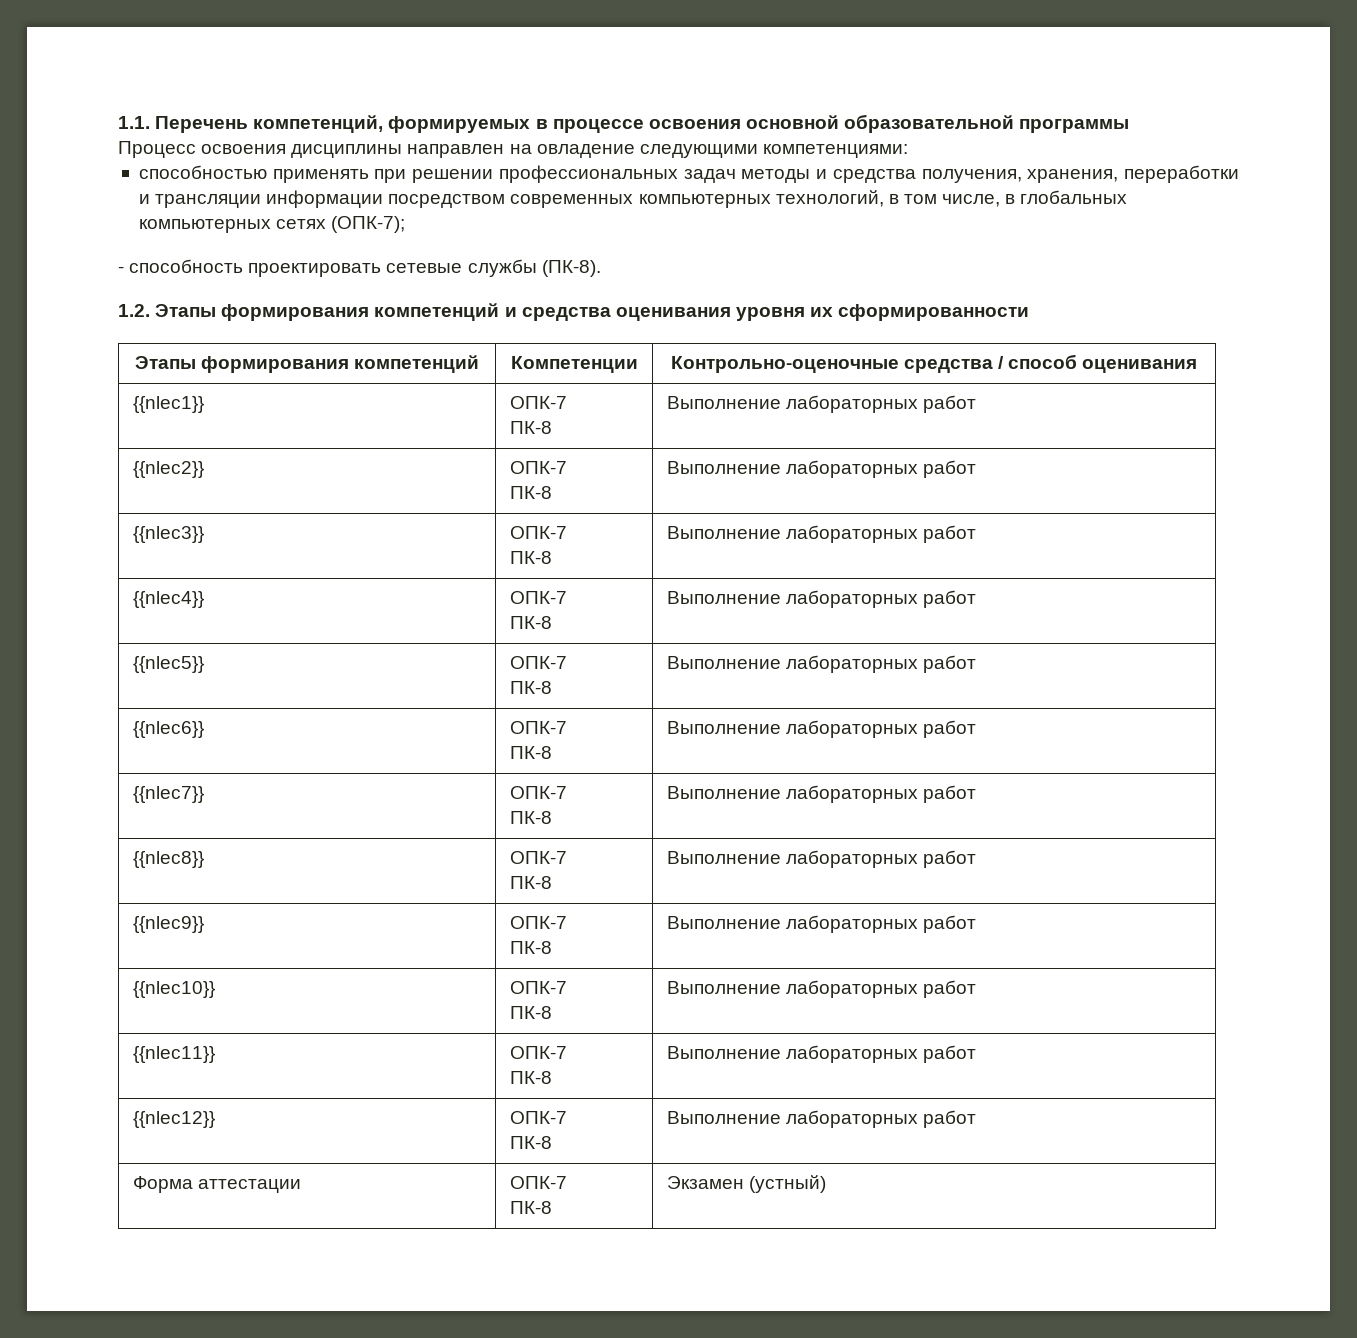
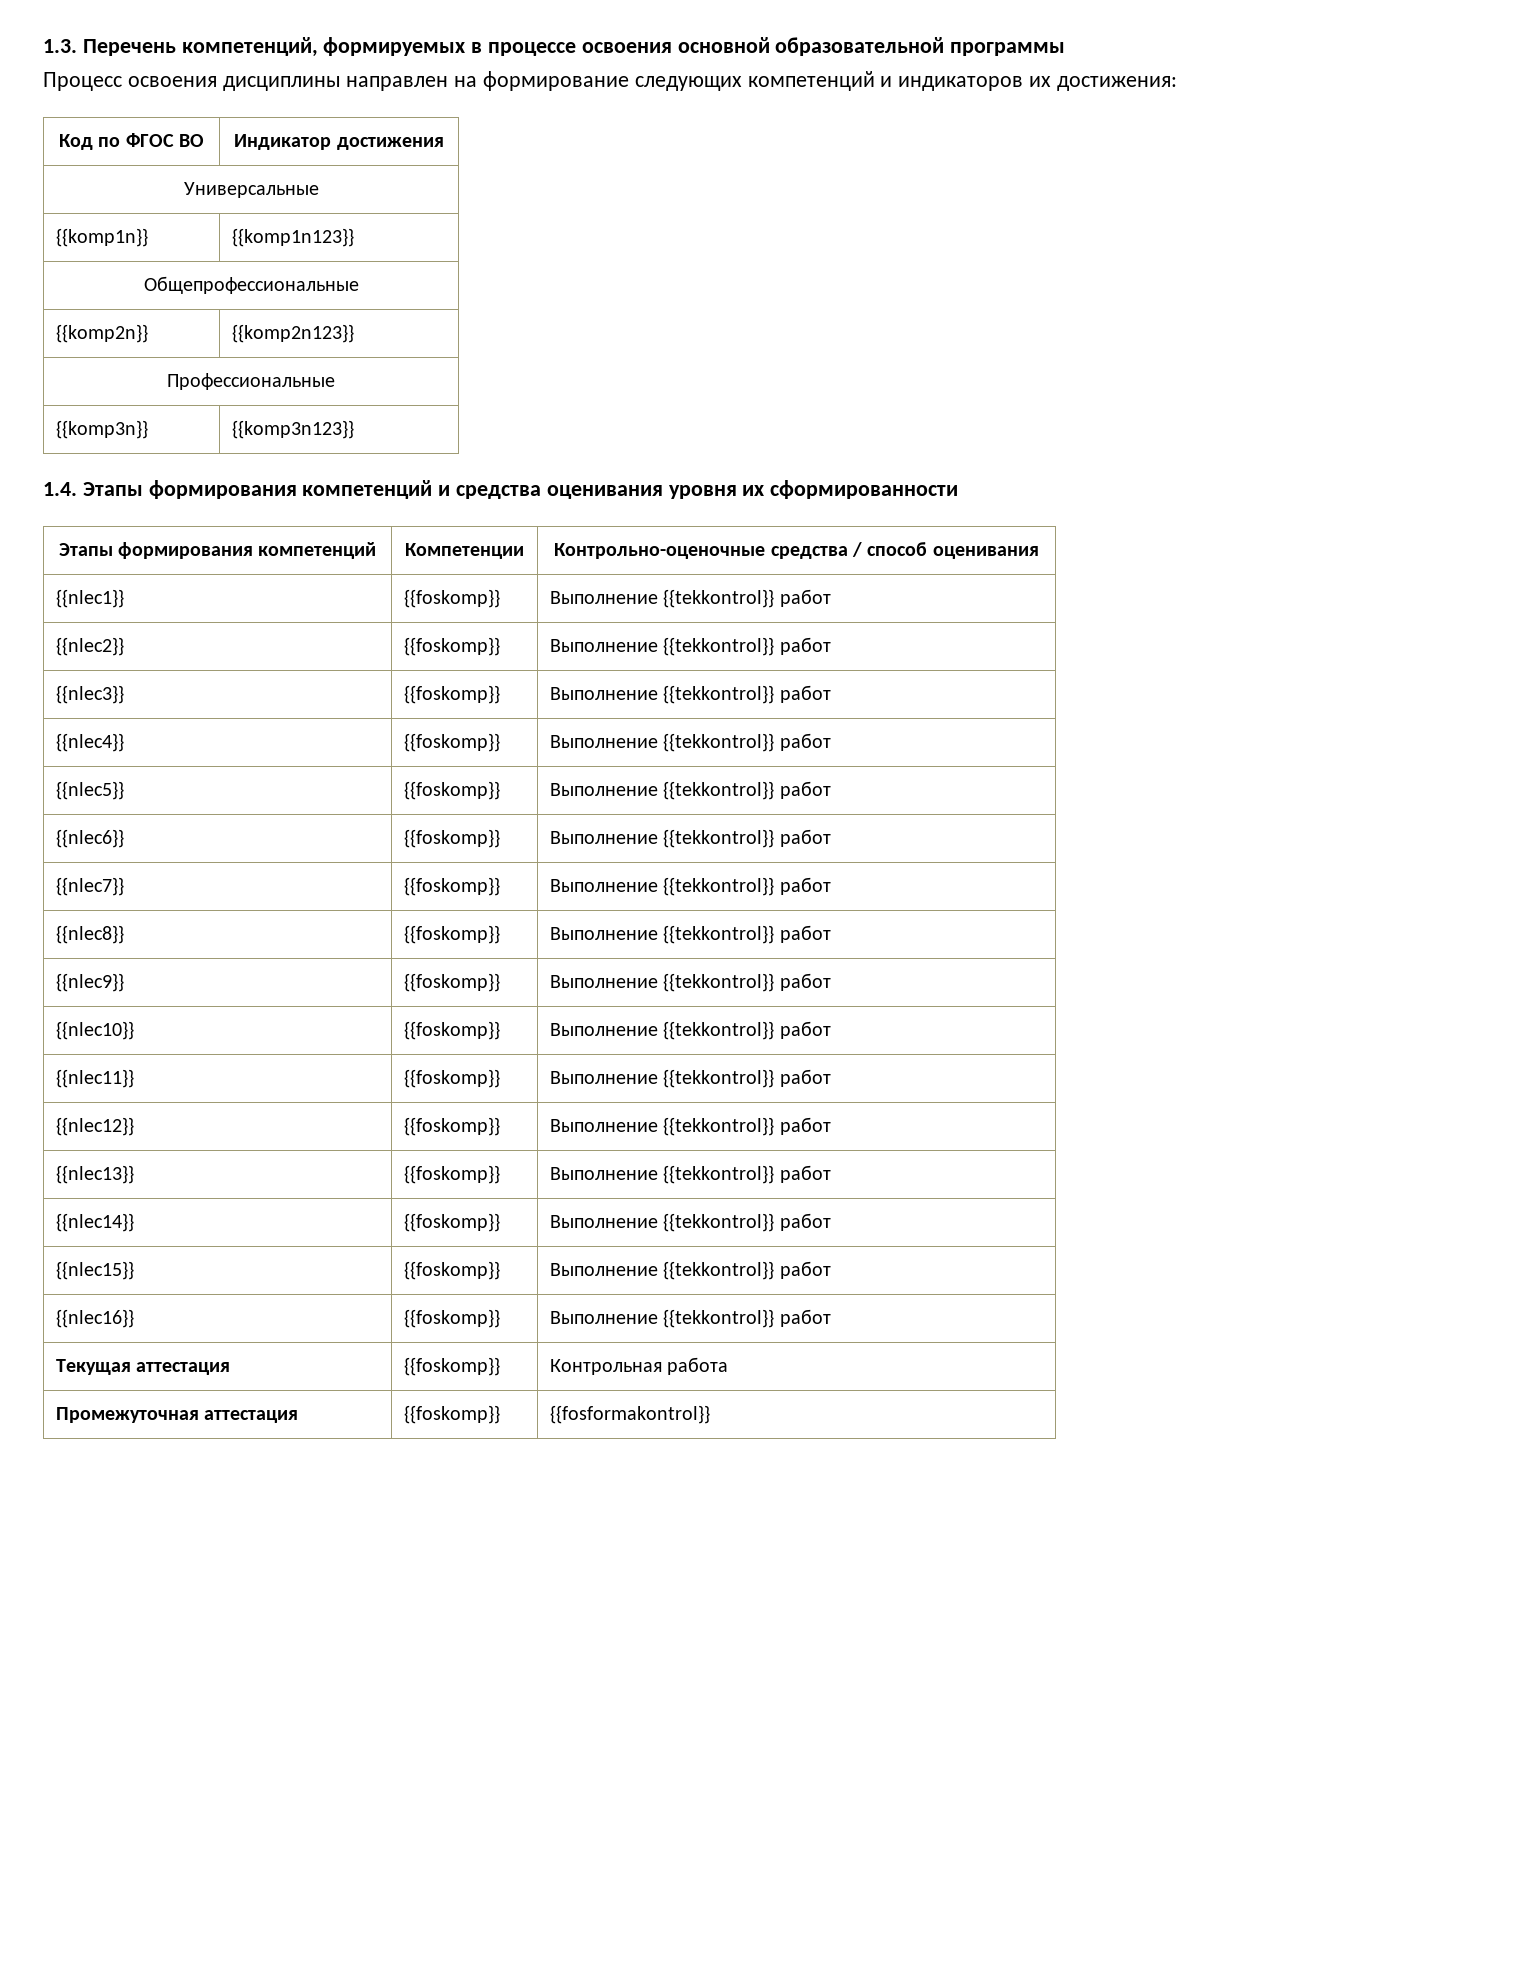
- 1.1. Перечень компетенций, формируемых в процессе освоения основной образовательной программы
+ 1.3. Перечень компетенций, формируемых в процессе освоения основной образовательной программы
- Процесс освоения дисциплины направлен на овладение следующими компетенциями:
- способностью применять при решении профессиональных задач методы и средства получения, хранения, переработки и трансляции информации посредством современных компьютерных технологий, в том числе, в глобальных компьютерных сетях (ОПК-7);
- - способность проектировать сетевые службы (ПК-8).
- 1.2. Этапы формирования компетенций и средства оценивания уровня их сформированности
+ Процесс освоения дисциплины направлен на формирование следующих компетенций и индикаторов их достижения:
+ Код по ФГОС ВО | Индикатор достижения
+ Универсальные
+ {{komp1n}} | {{komp1n123}}
+ Общепрофессиональные
+ {{komp2n}} | {{komp2n123}}
+ Профессиональные
+ {{komp3n}} | {{komp3n123}}
+ 1.4. Этапы формирования компетенций и средства оценивания уровня их сформированности
- {{nlec1}} | ОПК-7
- ПК-8 | Выполнение лабораторных работ
+ {{nlec1}} | {{foskomp}} | Выполнение {{tekkontrol}} работ
- {{nlec2}} | ОПК-7
- ПК-8 | Выполнение лабораторных работ
+ {{nlec2}} | {{foskomp}} | Выполнение {{tekkontrol}} работ
- {{nlec3}} | ОПК-7
- ПК-8 | Выполнение лабораторных работ
+ {{nlec3}} | {{foskomp}} | Выполнение {{tekkontrol}} работ
- {{nlec4}} | ОПК-7
- ПК-8 | Выполнение лабораторных работ
+ {{nlec4}} | {{foskomp}} | Выполнение {{tekkontrol}} работ
- {{nlec5}} | ОПК-7
- ПК-8 | Выполнение лабораторных работ
+ {{nlec5}} | {{foskomp}} | Выполнение {{tekkontrol}} работ
- {{nlec6}} | ОПК-7
- ПК-8 | Выполнение лабораторных работ
+ {{nlec6}} | {{foskomp}} | Выполнение {{tekkontrol}} работ
- {{nlec7}} | ОПК-7
- ПК-8 | Выполнение лабораторных работ
+ {{nlec7}} | {{foskomp}} | Выполнение {{tekkontrol}} работ
- {{nlec8}} | ОПК-7
- ПК-8 | Выполнение лабораторных работ
+ {{nlec8}} | {{foskomp}} | Выполнение {{tekkontrol}} работ
- {{nlec9}} | ОПК-7
- ПК-8 | Выполнение лабораторных работ
+ {{nlec9}} | {{foskomp}} | Выполнение {{tekkontrol}} работ
- {{nlec10}} | ОПК-7
- ПК-8 | Выполнение лабораторных работ
+ {{nlec10}} | {{foskomp}} | Выполнение {{tekkontrol}} работ
- {{nlec11}} | ОПК-7
- ПК-8 | Выполнение лабораторных работ
+ {{nlec11}} | {{foskomp}} | Выполнение {{tekkontrol}} работ
- {{nlec12}} | ОПК-7
- ПК-8 | Выполнение лабораторных работ
- Форма аттестации | ОПК-7
- ПК-8 | Экзамен (устный)
+ {{nlec12}} | {{foskomp}} | Выполнение {{tekkontrol}} работ
+ {{nlec13}} | {{foskomp}} | Выполнение {{tekkontrol}} работ
+ {{nlec14}} | {{foskomp}} | Выполнение {{tekkontrol}} работ
+ {{nlec15}} | {{foskomp}} | Выполнение {{tekkontrol}} работ
+ {{nlec16}} | {{foskomp}} | Выполнение {{tekkontrol}} работ
+ Текущая аттестация | {{foskomp}} | Контрольная работа
+ Промежуточная аттестация | {{foskomp}} | {{fosformakontrol}}

